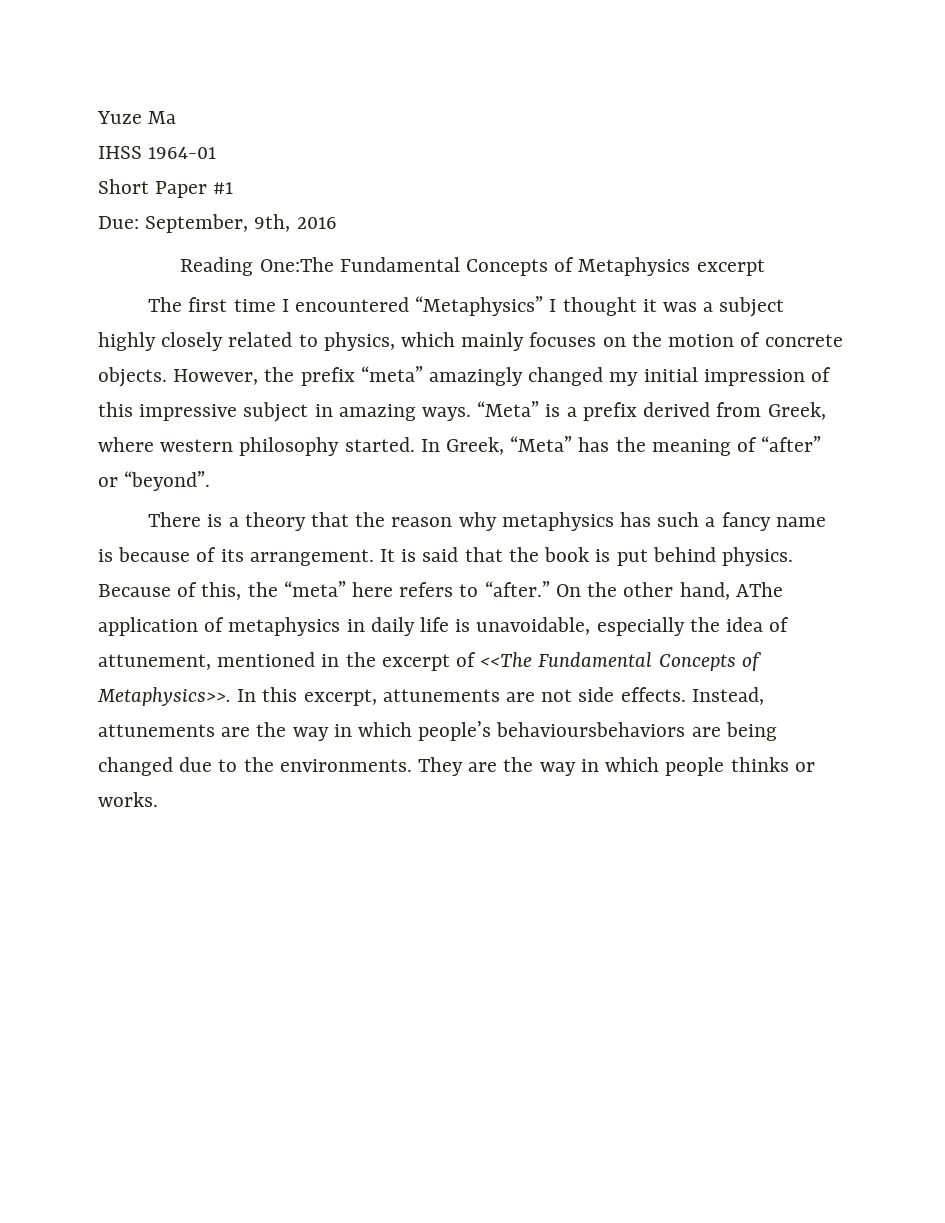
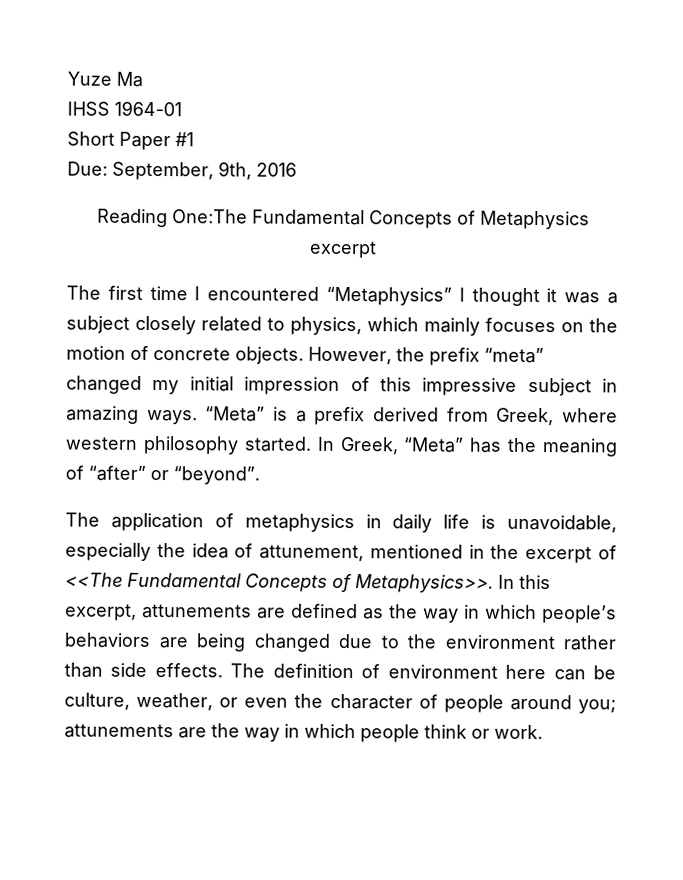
- The first time I encountered “Metaphysics” I thought it was a subject highly closely related to physics, which mainly focuses on the motion of concrete objects.
+ The first time I encountered “Metaphysics” I thought it was a subject closely related to physics, which mainly focuses on the motion of concrete objects.
- However, the prefix “meta” amazingly changed my initial impression of this impressive subject in amazing ways.
+ However, the prefix “meta” changed my initial impression of this impressive subject in amazing ways.
- There is a theory that the reason why metaphysics has such a fancy name is because of its arrangement. It is said that the book is put behind physics. Because of this, the “meta” here refers to “after.” On the other hand, AThe application of metaphysics in daily life is unavoidable, especially the idea of attunement, mentioned in the excerpt of <<The Fundamental Concepts of Metaphysics>>.
+ The application of metaphysics in daily life is unavoidable, especially the idea of attunement, mentioned in the excerpt of <<The Fundamental Concepts of Metaphysics>>.
- In this excerpt, attunements are not side effects. Instead, attunements are the way in which people’s behavioursbehaviors are being changed due to the environments. They are the way in which people thinks or works.
+ In this excerpt, attunements are defined as the way in which people’s behaviors are being changed due to the environment rather than side effects. The definition of environment here can be culture, weather, or even the character of people around you; attunements are the way in which people think or work.

